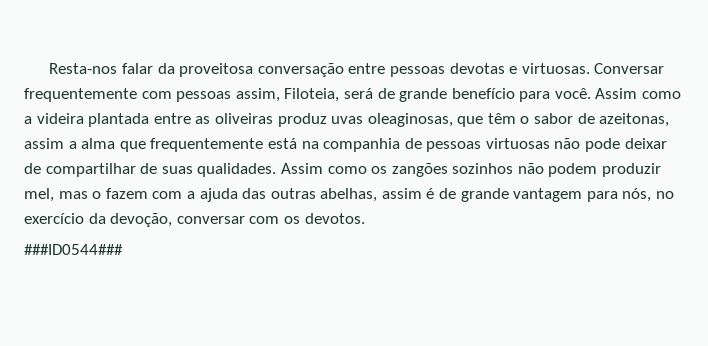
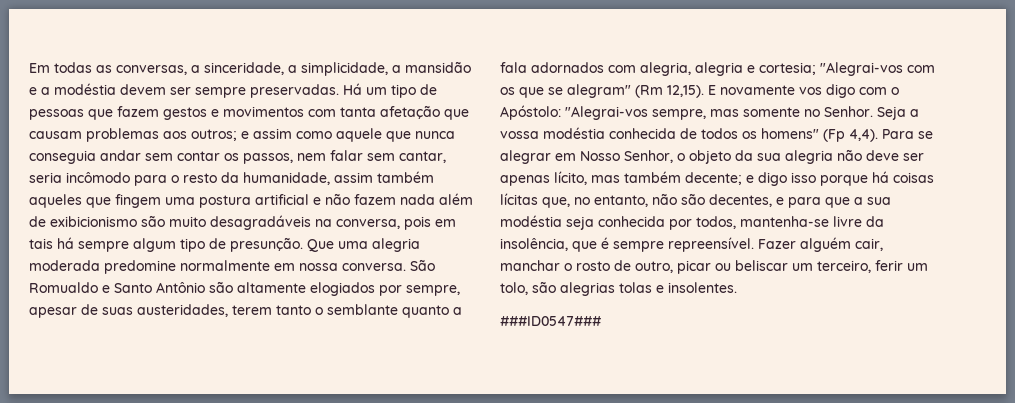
- Resta-nos falar da proveitosa conversação entre pessoas devotas e virtuosas. Conversar frequentemente com pessoas assim, Filoteia, será de grande benefício para você. Assim como a videira plantada entre as oliveiras produz uvas oleaginosas, que têm o sabor de azeitonas, assim a alma que frequentemente está na companhia de pessoas virtuosas não pode deixar de compartilhar de suas qualidades. Assim como os zangões sozinhos não podem produzir mel, mas o fazem com a ajuda das outras abelhas, assim é de grande vantagem para nós, no exercício da devoção, conversar com os devotos.
- ###ID0544###
+ Em todas as conversas, a sinceridade, a simplicidade, a mansidão e a modéstia devem ser sempre preservadas. Há um tipo de pessoas que fazem gestos e movimentos com tanta afetação que causam problemas aos outros; e assim como aquele que nunca conseguia andar sem contar os passos, nem falar sem cantar, seria incômodo para o resto da humanidade, assim também aqueles que fingem uma postura artificial e não fazem nada além de exibicionismo são muito desagradáveis na conversa, pois em tais há sempre algum tipo de presunção. Que uma alegria moderada predomine normalmente em nossa conversa. São Romualdo e Santo Antônio são altamente elogiados por sempre, apesar de suas austeridades, terem tanto o semblante quanto a fala adornados com alegria, alegria e cortesia; "Alegrai-vos com os que se alegram" (Rm 12,15). E novamente vos digo com o Apóstolo: "Alegrai-vos sempre, mas somente no Senhor. Seja a vossa modéstia conhecida de todos os homens" (Fp 4,4). Para se alegrar em Nosso Senhor, o objeto da sua alegria não deve ser apenas lícito, mas também decente; e digo isso porque há coisas lícitas que, no entanto, não são decentes, e para que a sua modéstia seja conhecida por todos, mantenha-se livre da insolência, que é sempre repreensível. Fazer alguém cair, manchar o rosto de outro, picar ou beliscar um terceiro, ferir um tolo, são alegrias tolas e insolentes.
+ ###ID0547###

